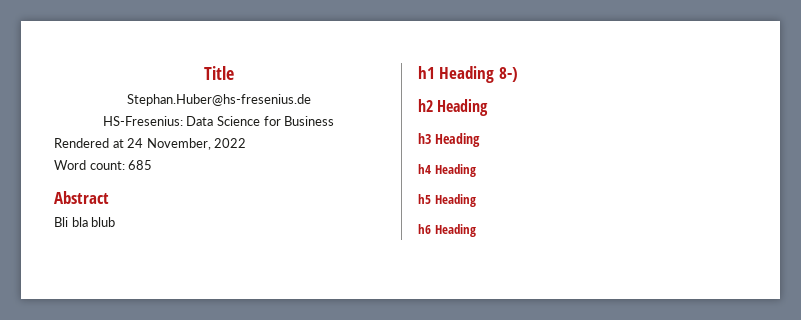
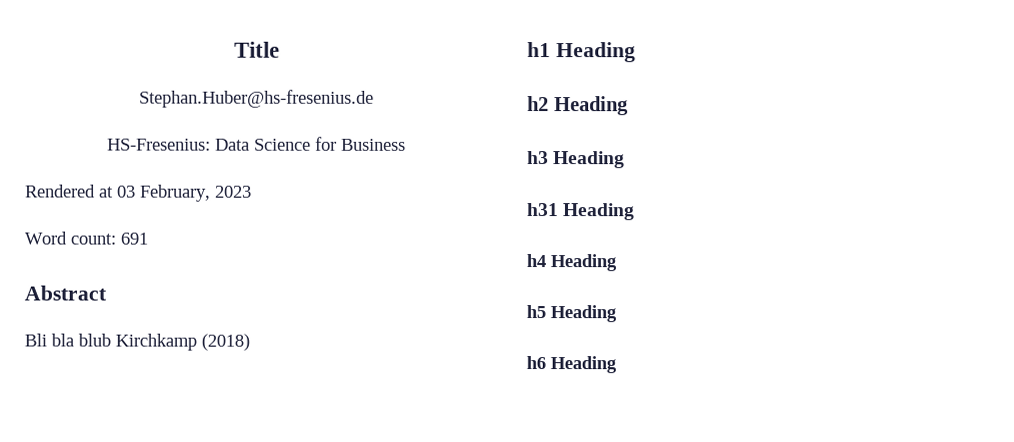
- Rendered at 24 November, 2022
+ Rendered at 03 February, 2023
- Word count: 685
+ Word count: 691
- Bli bla blub
+ Bli bla blub Kirchkamp (2018)
- h1 Heading 8-)
+ h1 Heading
+ h31 Heading

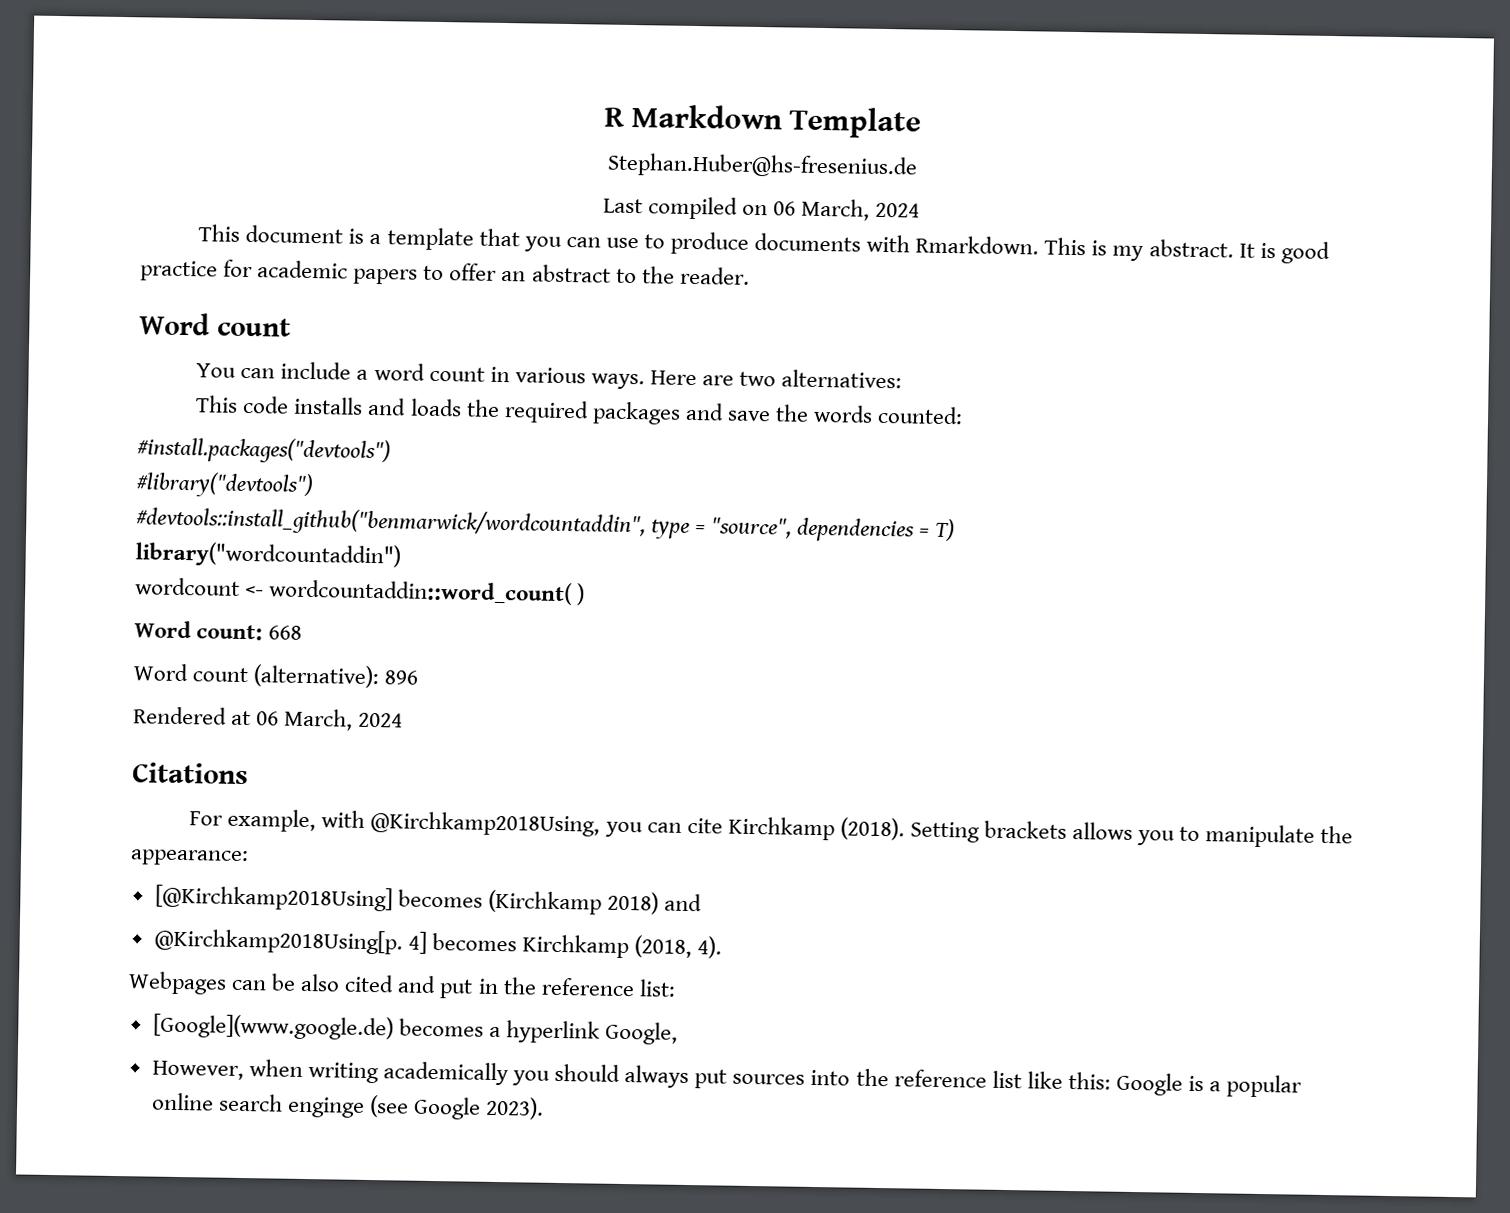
- Title
+ R Markdown Template
  Stephan.Huber@hs-fresenius.de
- HS-Fresenius: Data Science for Business
- Rendered at 03 February, 2023
- Word count: 691
- Abstract
- Bli bla blub Kirchkamp (2018)
- h1 Heading
- h2 Heading
- h3 Heading
- h31 Heading
- h4 Heading
- h5 Heading
- h6 Heading
+ Last compiled on 06 March, 2024
+ This document is a template that you can use to produce documents with Rmarkdown. This is my abstract. It is good practice for academic papers to offer an abstract to the reader.
+ Word count
+ You can include a word count in various ways. Here are two alternatives:
+ This code installs and loads the required packages and save the words counted:
+ #install.packages("devtools")
+ #library("devtools")
+ #devtools::install_github("benmarwick/wordcountaddin", type = "source", dependencies = T)
+ library("wordcountaddin")
+ wordcount <- wordcountaddin::word_count( )
+ Word count: 668
+ Word count (alternative): 896
+ Rendered at 06 March, 2024
+ Citations
+ For example, with @Kirchkamp2018Using, you can cite Kirchkamp (2018). Setting brackets allows you to manipulate the appearance:
+ [@Kirchkamp2018Using] becomes (Kirchkamp 2018) and
+ @Kirchkamp2018Using[p. 4] becomes Kirchkamp (2018, 4).
+ Webpages can be also cited and put in the reference list:
+ [Google](www.google.de) becomes a hyperlink Google,
+ However, when writing academically you should always put sources into the reference list like this: Google is a popular online search enginge (see Google 2023).

